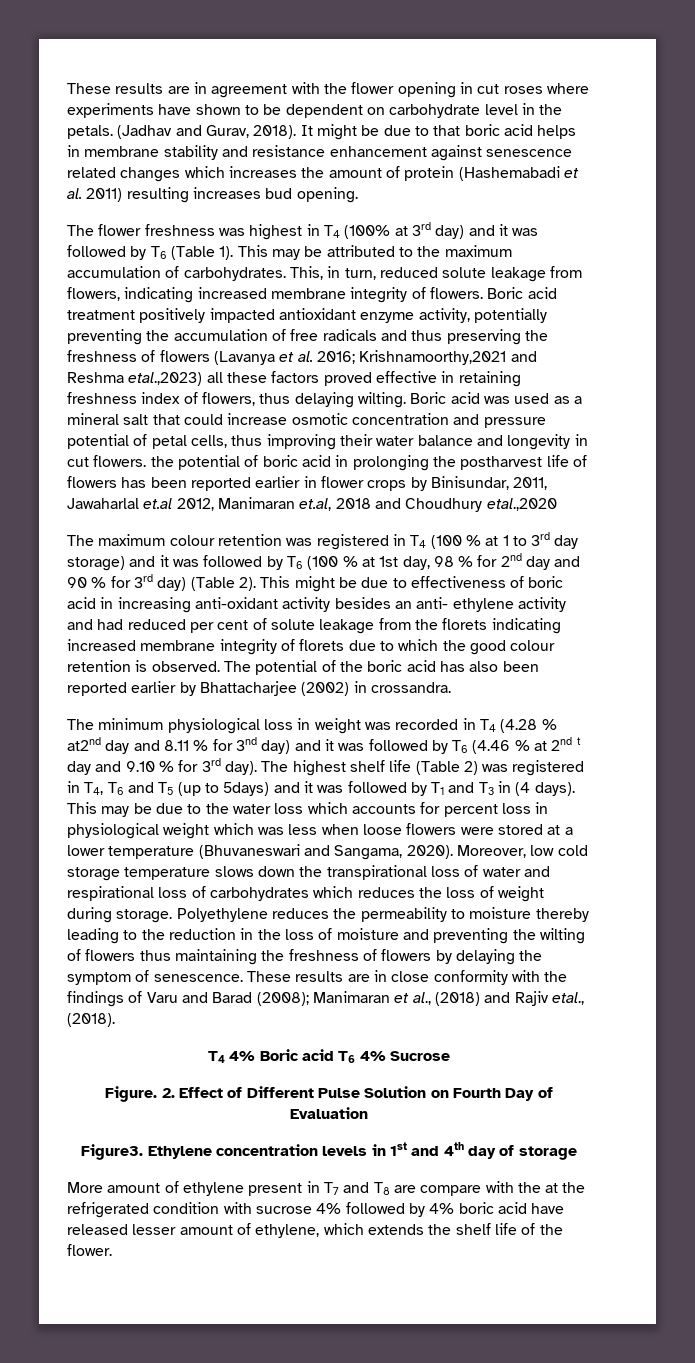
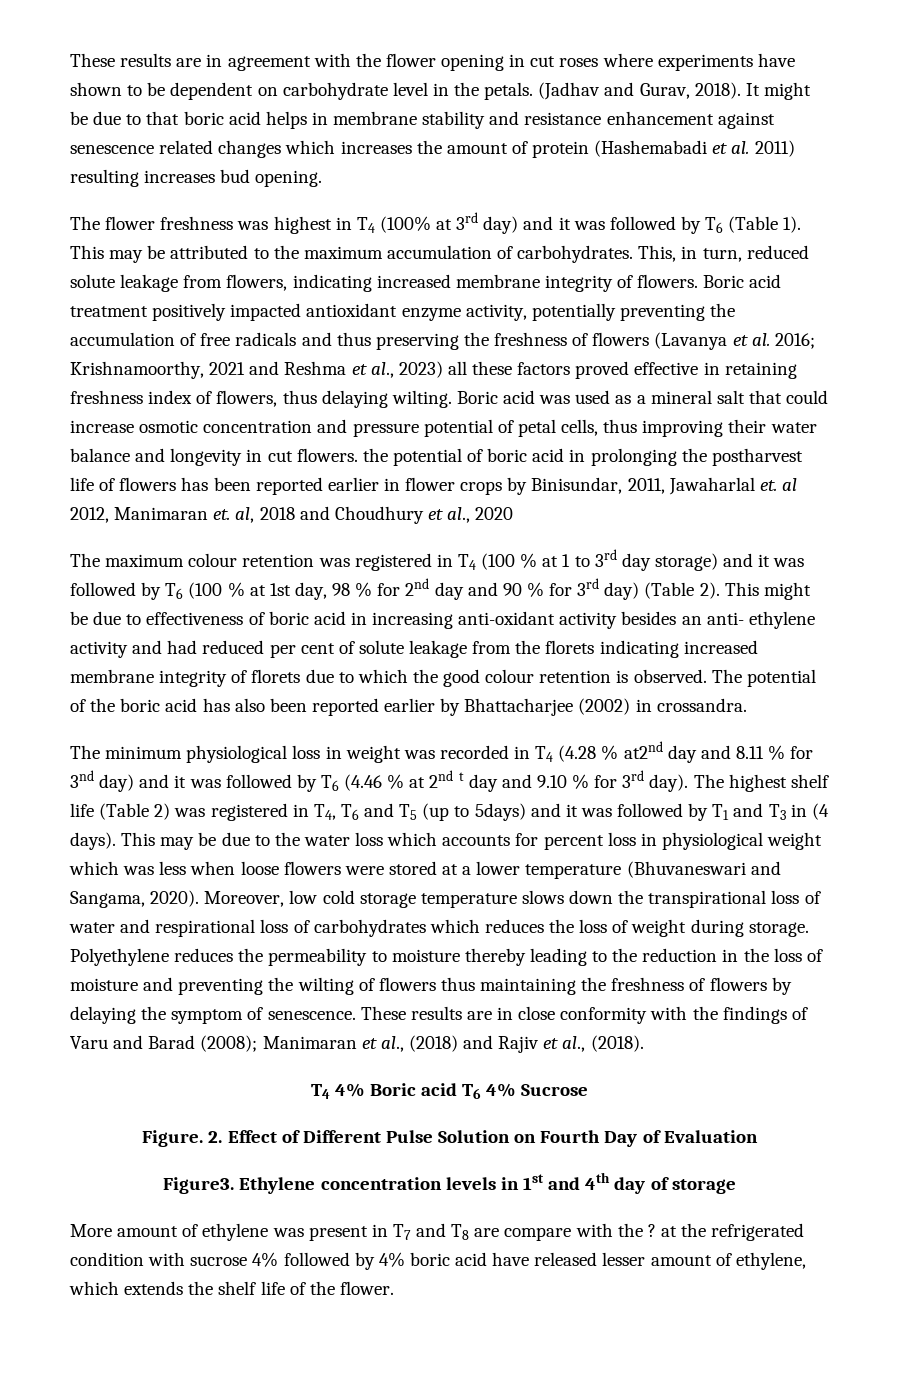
- Boric acid treatment positively impacted antioxidant enzyme activity, potentially preventing the accumulation of free radicals and thus preserving the freshness of flowers (Lavanya et al. 2016; Krishnamoorthy,2021 and Reshma etal.,2023) all these factors proved effective in retaining freshness index of flowers, thus delaying wilting.
+ Boric acid treatment positively impacted antioxidant enzyme activity, potentially preventing the accumulation of free radicals and thus preserving the freshness of flowers (Lavanya et al. 2016; Krishnamoorthy, 2021 and Reshma et al., 2023) all these factors proved effective in retaining freshness index of flowers, thus delaying wilting.
- Boric acid was used as a mineral salt that could increase osmotic concentration and pressure potential of petal cells, thus improving their water balance and longevity in cut flowers. the potential of boric acid in prolonging the postharvest life of flowers has been reported earlier in flower crops by Binisundar, 2011, Jawaharlal et.al 2012, Manimaran et.al, 2018 and Choudhury etal.,2020
+ Boric acid was used as a mineral salt that could increase osmotic concentration and pressure potential of petal cells, thus improving their water balance and longevity in cut flowers. the potential of boric acid in prolonging the postharvest life of flowers has been reported earlier in flower crops by Binisundar, 2011, Jawaharlal et. al 2012, Manimaran et. al, 2018 and Choudhury et al., 2020
- These results are in close conformity with the findings of Varu and Barad (2008); Manimaran et al., (2018) and Rajiv etal., (2018).
+ These results are in close conformity with the findings of Varu and Barad (2008); Manimaran et al., (2018) and Rajiv et al., (2018).
- More amount of ethylene present in T7 and T8 are compare with the at the refrigerated condition with sucrose 4% followed by 4% boric acid have released lesser amount of ethylene, which extends the shelf life of the flower.
+ More amount of ethylene was present in T7 and T8 are compare with the ? at the refrigerated condition with sucrose 4% followed by 4% boric acid have released lesser amount of ethylene, which extends the shelf life of the flower.

